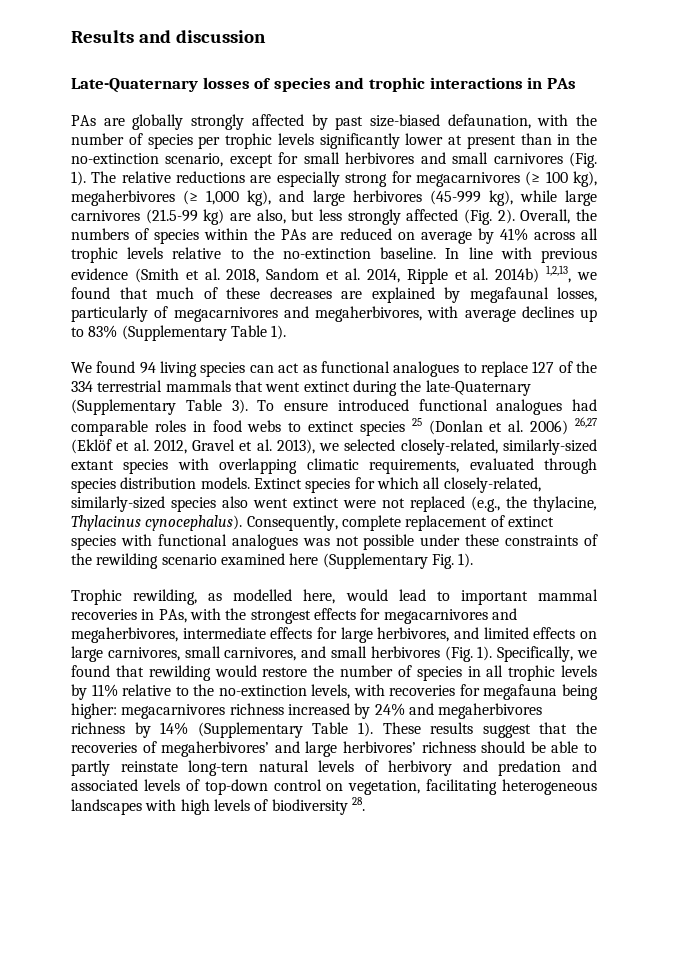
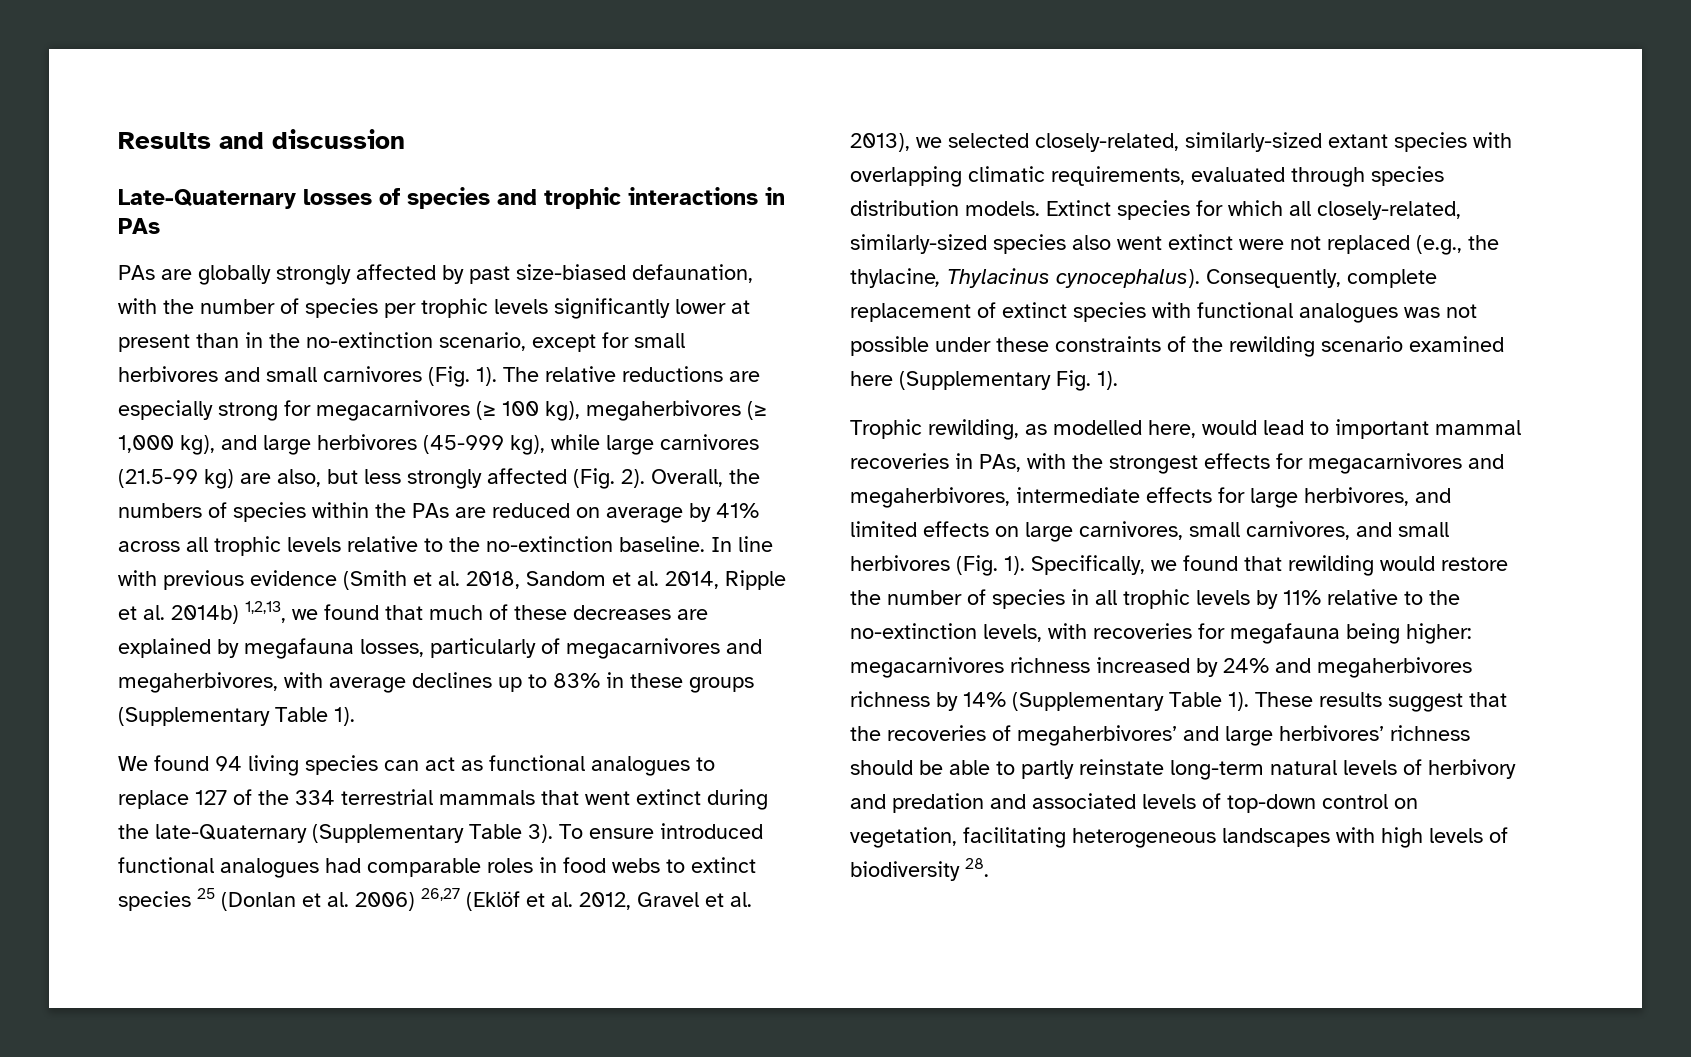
- In line with previous evidence (Smith et al. 2018, Sandom et al. 2014, Ripple et al. 2014b) 1,2,13, we found that much of these decreases are explained by megafaunal losses, particularly of megacarnivores and megaherbivores, with average declines up to 83% (Supplementary Table 1).
+ In line with previous evidence (Smith et al. 2018, Sandom et al. 2014, Ripple et al. 2014b) 1,2,13, we found that much of these decreases are explained by megafauna losses, particularly of megacarnivores and megaherbivores, with average declines up to 83% in these groups (Supplementary Table 1).
- These results suggest that the recoveries of megaherbivores’ and large herbivores’ richness should be able to partly reinstate long-tern natural levels of herbivory and predation and associated levels of top-down control on vegetation, facilitating heterogeneous landscapes with high levels of biodiversity 28.
+ These results suggest that the recoveries of megaherbivores’ and large herbivores’ richness should be able to partly reinstate long-term natural levels of herbivory and predation and associated levels of top-down control on vegetation, facilitating heterogeneous landscapes with high levels of biodiversity 28.

